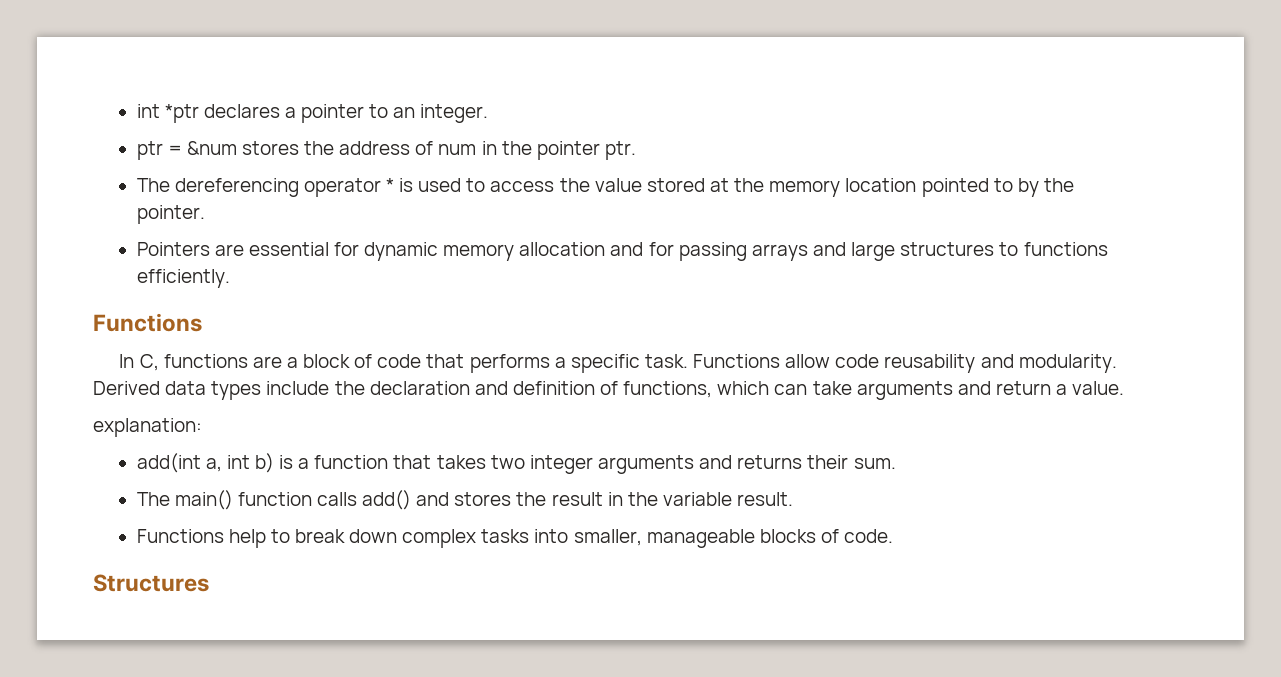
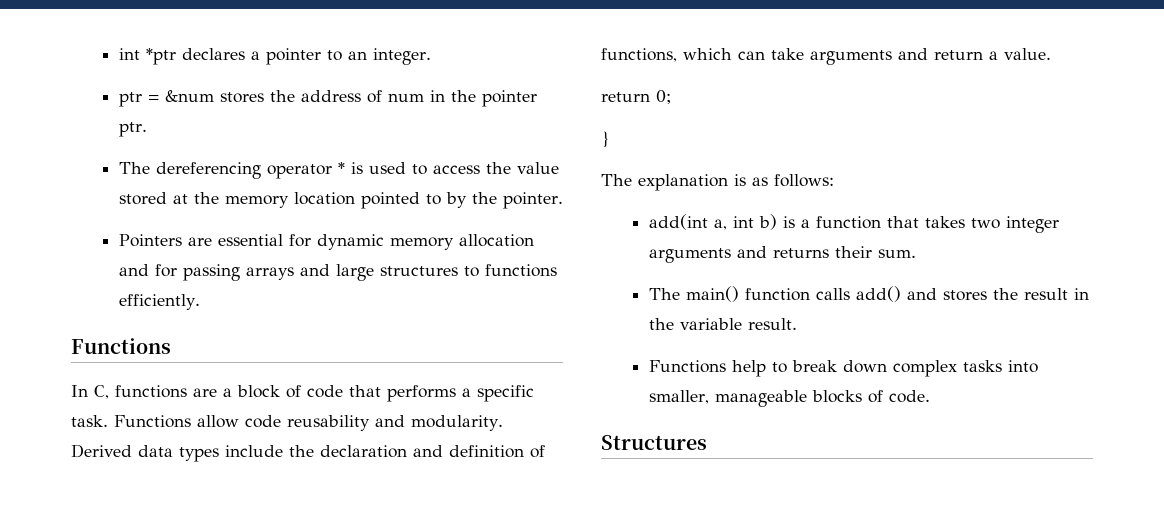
- explanation:
+ return 0;
+ }
+ The explanation is as follows:

